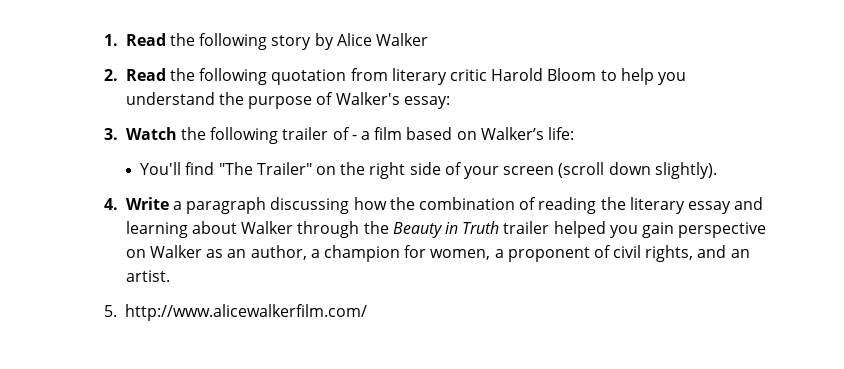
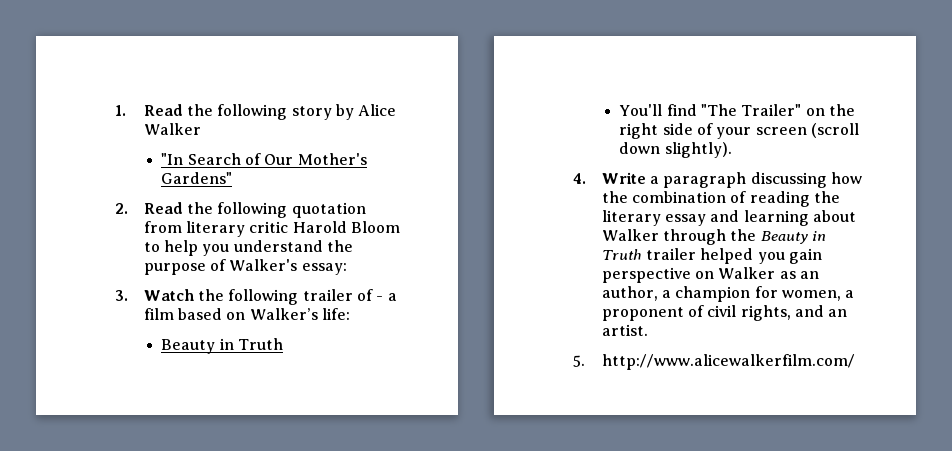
+ "In Search of Our Mother's Gardens"
  3. Watch the following trailer of - a film based on Walker’s life:
+ Beauty in Truth

